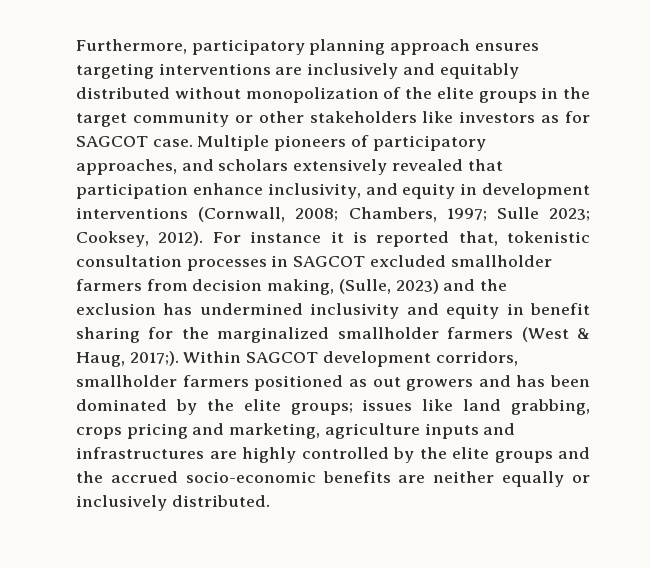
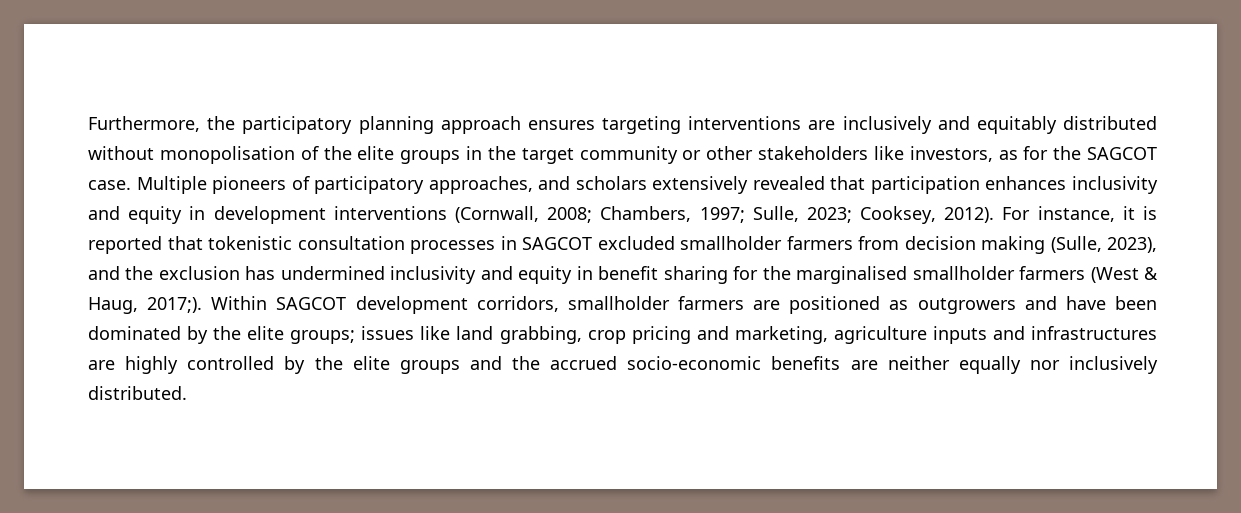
- Furthermore, participatory planning approach ensures targeting interventions are inclusively and equitably distributed without monopolization of the elite groups in the target community or other stakeholders like investors as for SAGCOT case.
+ Furthermore, the participatory planning approach ensures targeting interventions are inclusively and equitably distributed without monopolisation of the elite groups in the target community or other stakeholders like investors, as for the SAGCOT case.
- Multiple pioneers of participatory approaches, and scholars extensively revealed that participation enhance inclusivity, and equity in development interventions (Cornwall, 2008; Chambers, 1997; Sulle 2023; Cooksey, 2012).
+ Multiple pioneers of participatory approaches, and scholars extensively revealed that participation enhances inclusivity and equity in development interventions (Cornwall, 2008; Chambers, 1997; Sulle, 2023; Cooksey, 2012).
- For instance it is reported that, tokenistic consultation processes in SAGCOT excluded smallholder farmers from decision making, (Sulle, 2023) and the exclusion has undermined inclusivity and equity in benefit sharing for the marginalized smallholder farmers (West & Haug, 2017;).
+ For instance, it is reported that tokenistic consultation processes in SAGCOT excluded smallholder farmers from decision making (Sulle, 2023), and the exclusion has undermined inclusivity and equity in benefit sharing for the marginalised smallholder farmers (West & Haug, 2017;).
- Within SAGCOT development corridors, smallholder farmers positioned as out growers and has been dominated by the elite groups; issues like land grabbing, crops pricing and marketing, agriculture inputs and infrastructures are highly controlled by the elite groups and the accrued socio-economic benefits are neither equally or inclusively distributed.
+ Within SAGCOT development corridors, smallholder farmers are positioned as outgrowers and have been dominated by the elite groups; issues like land grabbing, crop pricing and marketing, agriculture inputs and infrastructures are highly controlled by the elite groups and the accrued socio-economic benefits are neither equally nor inclusively distributed.

